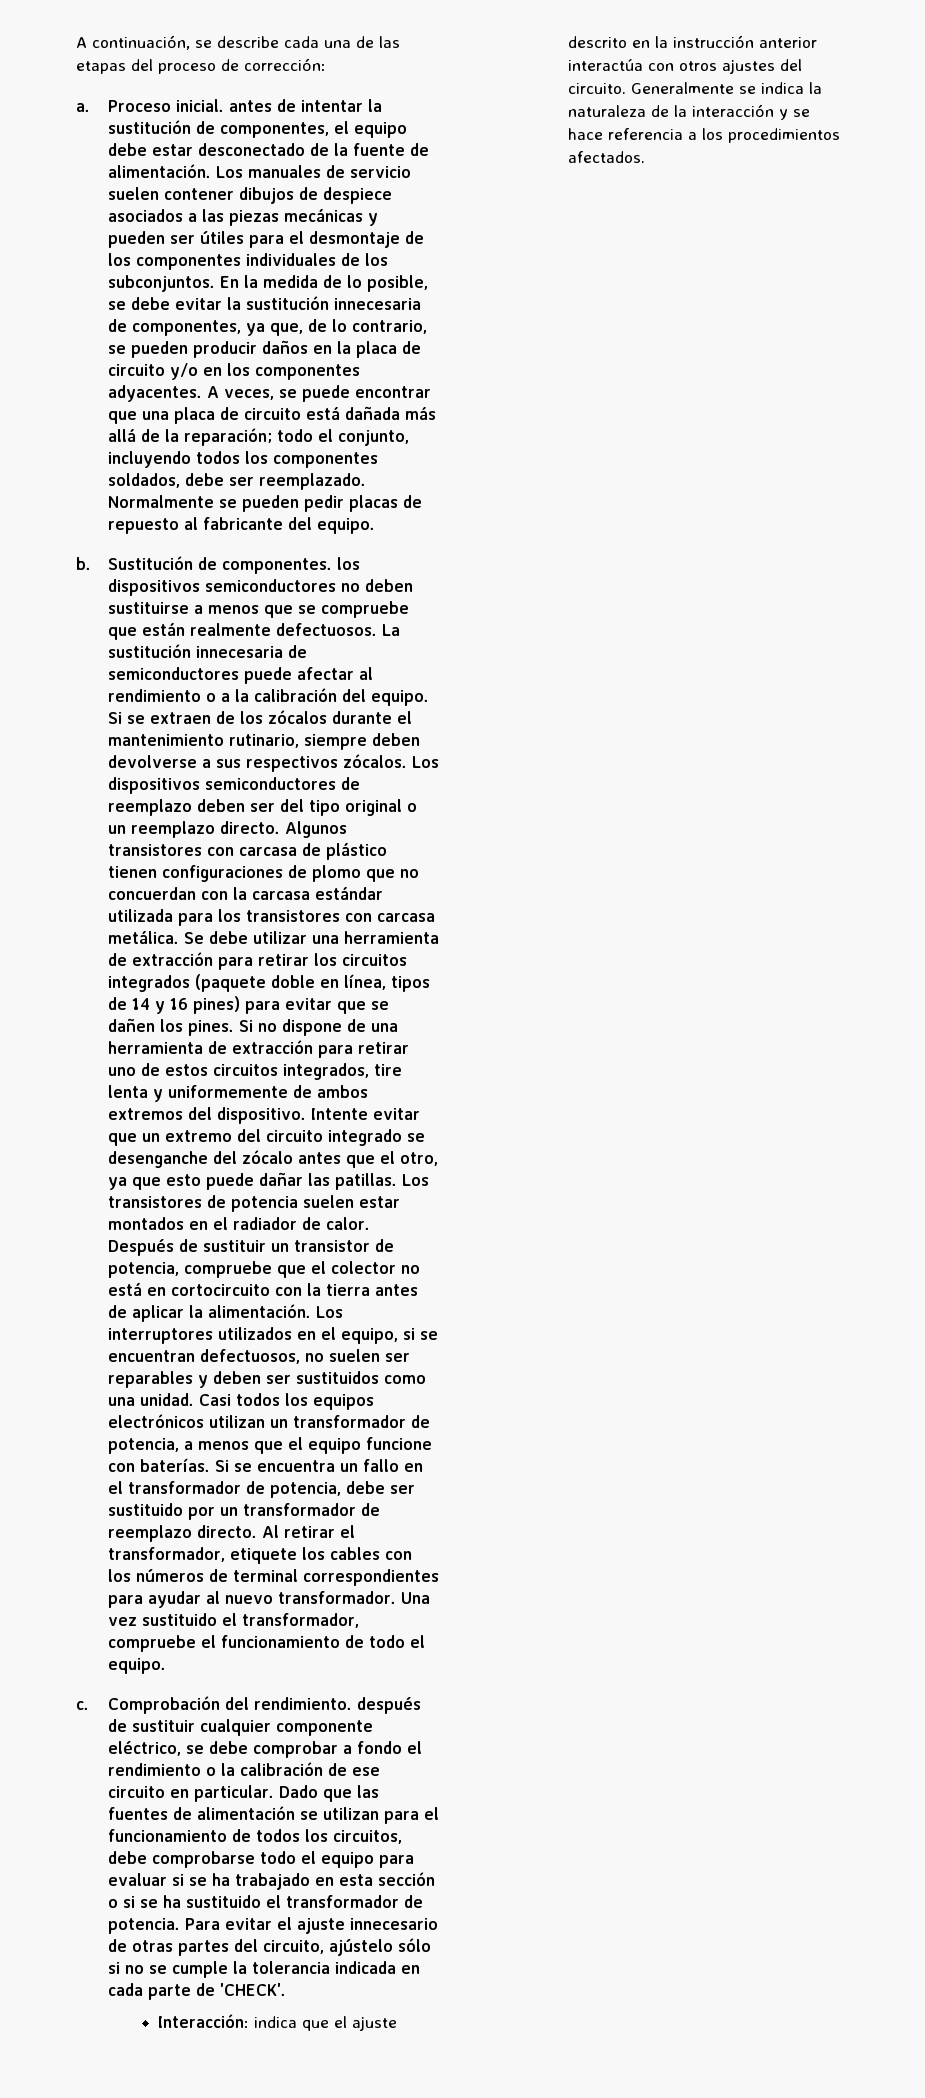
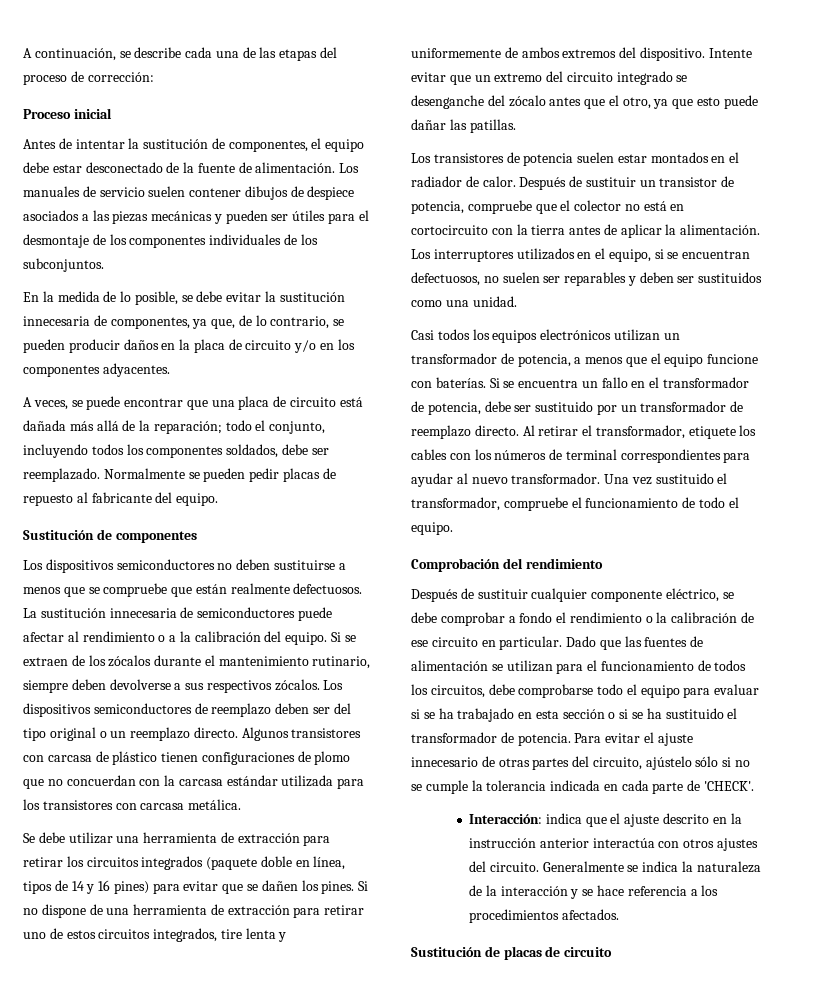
- a. Proceso inicial. antes de intentar la sustitución de componentes, el equipo debe estar desconectado de la fuente de alimentación.
+ Proceso inicial
+ Antes de intentar la sustitución de componentes, el equipo debe estar desconectado de la fuente de alimentación.
- Los manuales de servicio suelen contener dibujos de despiece asociados a las piezas mecánicas y pueden ser útiles para el desmontaje de los componentes individuales de los subconjuntos. En la medida de lo posible, se debe evitar la sustitución innecesaria de componentes, ya que, de lo contrario, se pueden producir daños en la placa de circuito y/o en los componentes adyacentes. A veces, se puede encontrar que una placa de circuito está dañada más allá de la reparación;
+ Los manuales de servicio suelen contener dibujos de despiece asociados a las piezas mecánicas y pueden ser útiles para el desmontaje de los componentes individuales de los subconjuntos.
+ En la medida de lo posible, se debe evitar la sustitución innecesaria de componentes, ya que, de lo contrario, se pueden producir daños en la placa de circuito y/o en los componentes adyacentes.
+ A veces, se puede encontrar que una placa de circuito está dañada más allá de la reparación;
- b. Sustitución de componentes. los dispositivos semiconductores no deben sustituirse a menos que se compruebe que están realmente defectuosos.
+ Sustitución de componentes
+ Los dispositivos semiconductores no deben sustituirse a menos que se compruebe que están realmente defectuosos.
- Algunos transistores con carcasa de plástico tienen configuraciones de plomo que no concuerdan con la carcasa estándar utilizada para los transistores con carcasa metálica. Se debe utilizar una herramienta de extracción para retirar los circuitos integrados (paquete doble en línea, tipos de 14 y 16 pines) para evitar que se dañen los pines.
+ Algunos transistores con carcasa de plástico tienen configuraciones de plomo que no concuerdan con la carcasa estándar utilizada para los transistores con carcasa metálica.
+ Se debe utilizar una herramienta de extracción para retirar los circuitos integrados (paquete doble en línea, tipos de 14 y 16 pines) para evitar que se dañen los pines.
- Intente evitar que un extremo del circuito integrado se desenganche del zócalo antes que el otro, ya que esto puede dañar las patillas. Los transistores de potencia suelen estar montados en el radiador de calor.
+ Intente evitar que un extremo del circuito integrado se desenganche del zócalo antes que el otro, ya que esto puede dañar las patillas.
+ Los transistores de potencia suelen estar montados en el radiador de calor.
- Los interruptores utilizados en el equipo, si se encuentran defectuosos, no suelen ser reparables y deben ser sustituidos como una unidad. Casi todos los equipos electrónicos utilizan un transformador de potencia, a menos que el equipo funcione con baterías.
+ Los interruptores utilizados en el equipo, si se encuentran defectuosos, no suelen ser reparables y deben ser sustituidos como una unidad.
+ Casi todos los equipos electrónicos utilizan un transformador de potencia, a menos que el equipo funcione con baterías.
- c. Comprobación del rendimiento. después de sustituir cualquier componente eléctrico, se debe comprobar a fondo el rendimiento o la calibración de ese circuito en particular.
+ Comprobación del rendimiento
+ Después de sustituir cualquier componente eléctrico, se debe comprobar a fondo el rendimiento o la calibración de ese circuito en particular.
+ Sustitución de placas de circuito

